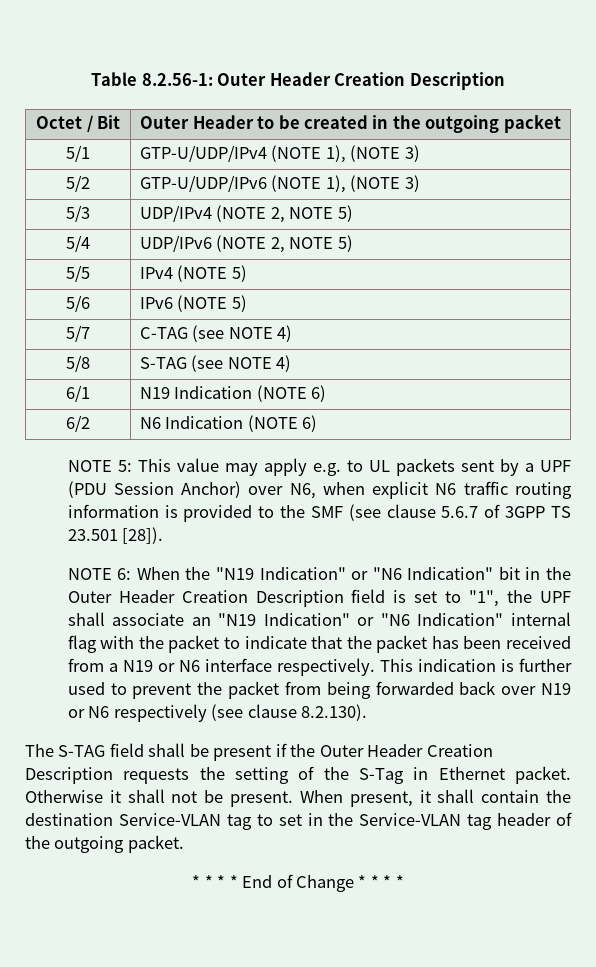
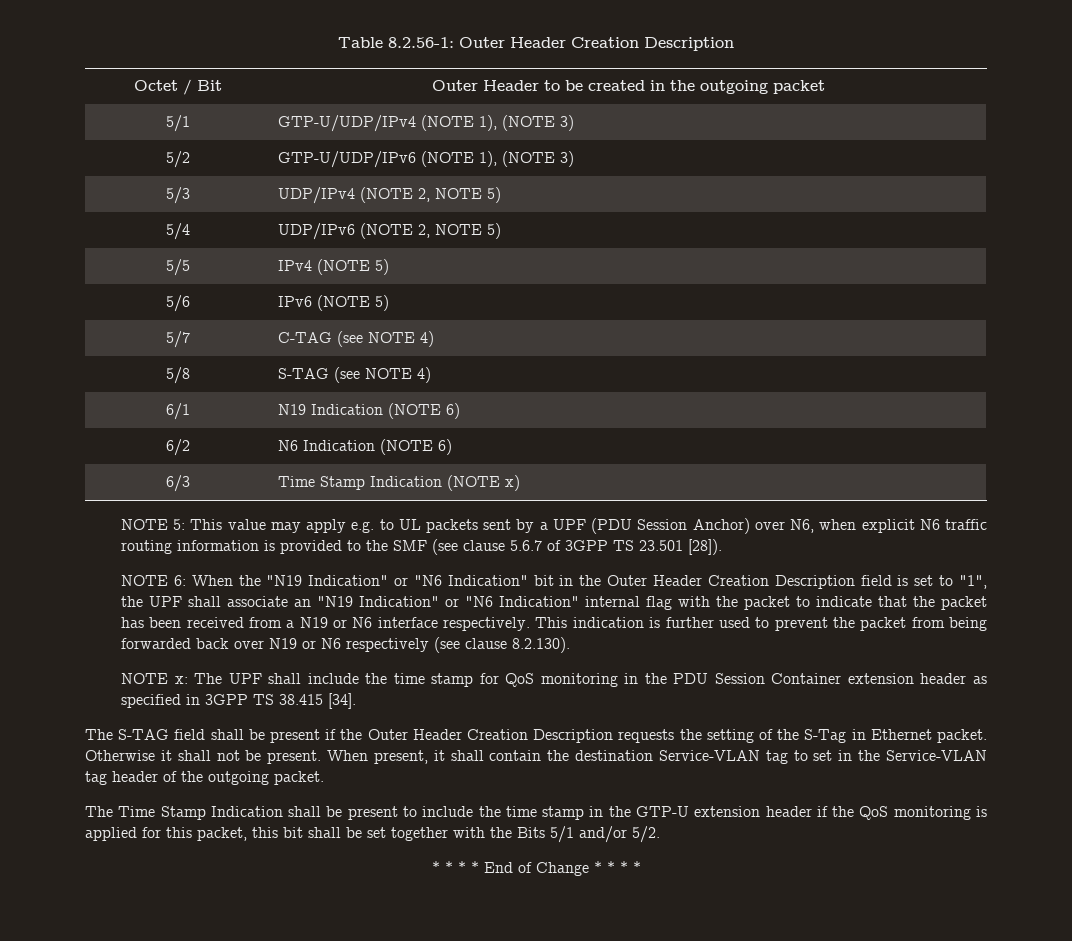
+ 6/3 | Time Stamp Indication (NOTE x)
+ NOTE x: The UPF shall include the time stamp for QoS monitoring in the PDU Session Container extension header as specified in 3GPP TS 38.415 [34].
+ The Time Stamp Indication shall be present to include the time stamp in the GTP-U extension header if the QoS monitoring is applied for this packet, this bit shall be set together with the Bits 5/1 and/or 5/2.

